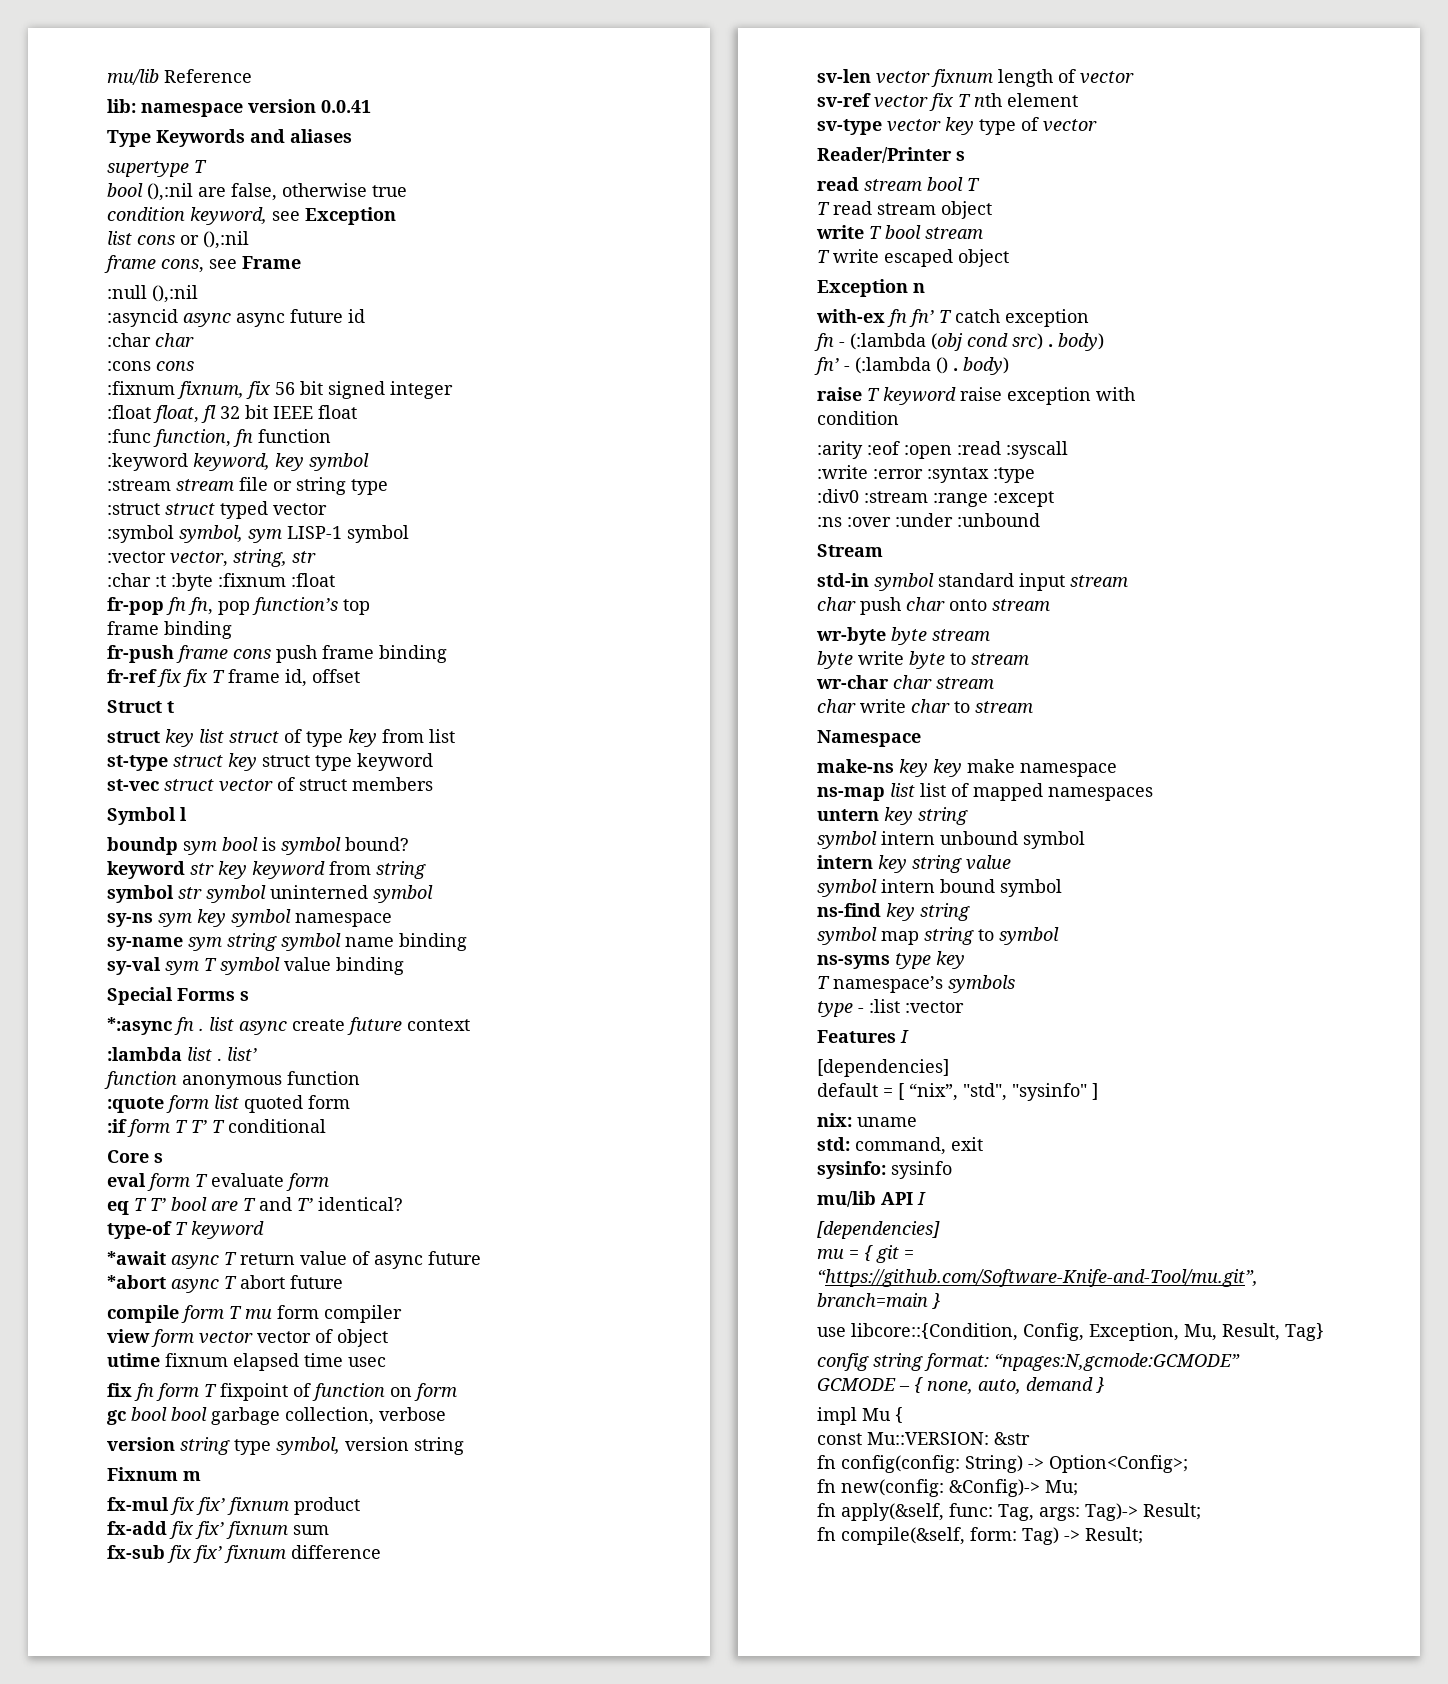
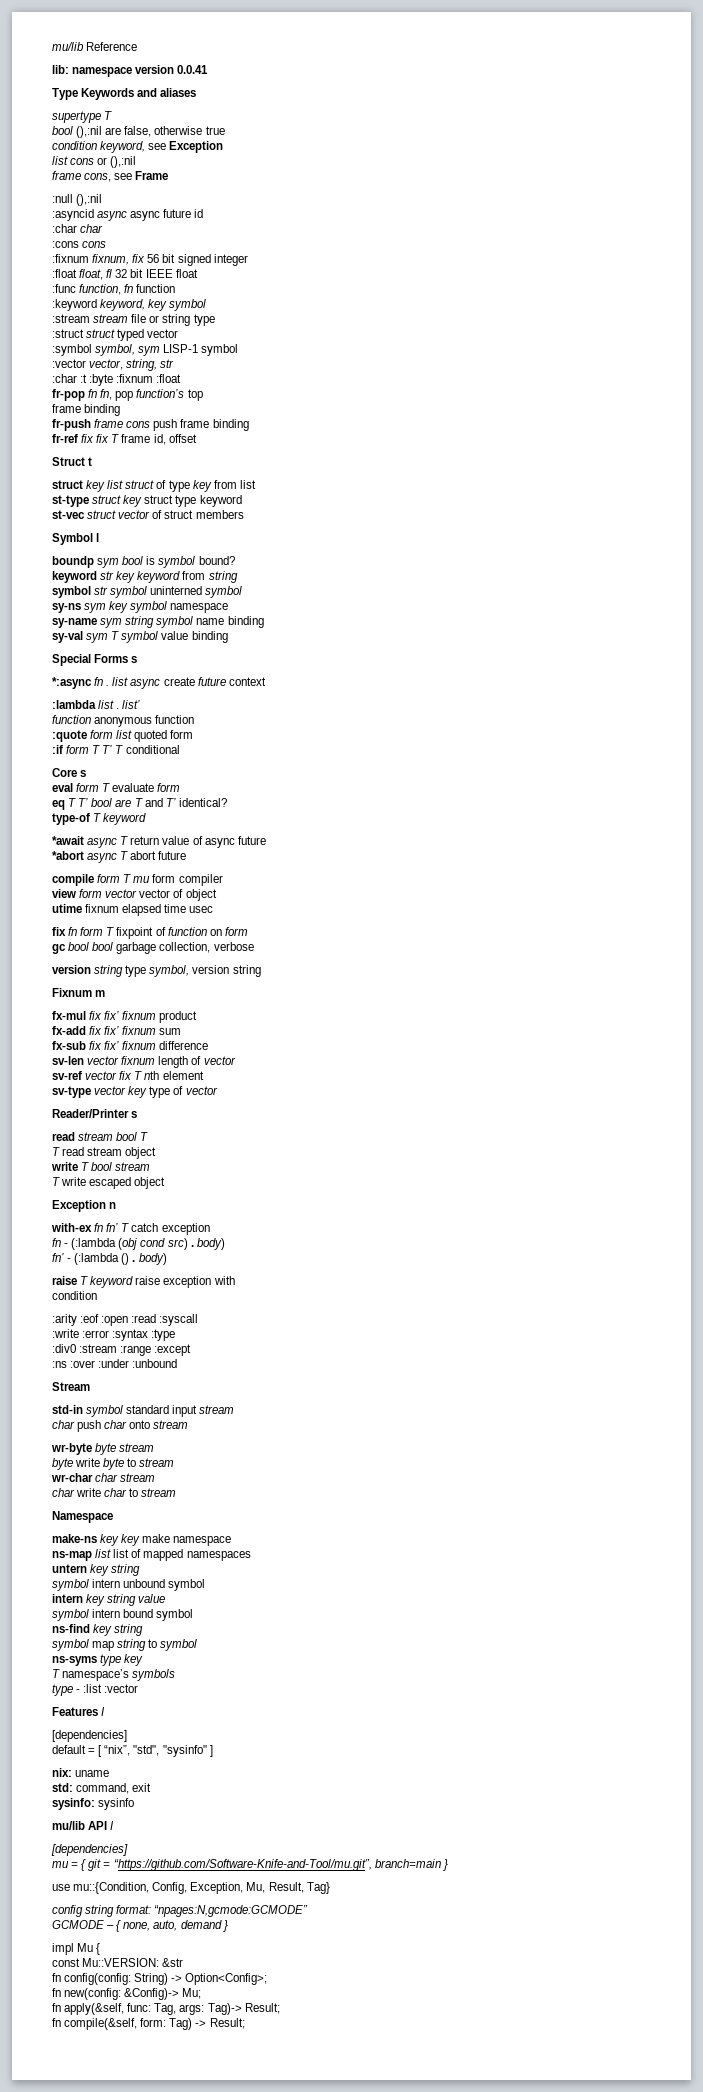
- use libcore::{Condition, Config, Exception, Mu, Result, Tag}
+ use mu::{Condition, Config, Exception, Mu, Result, Tag}

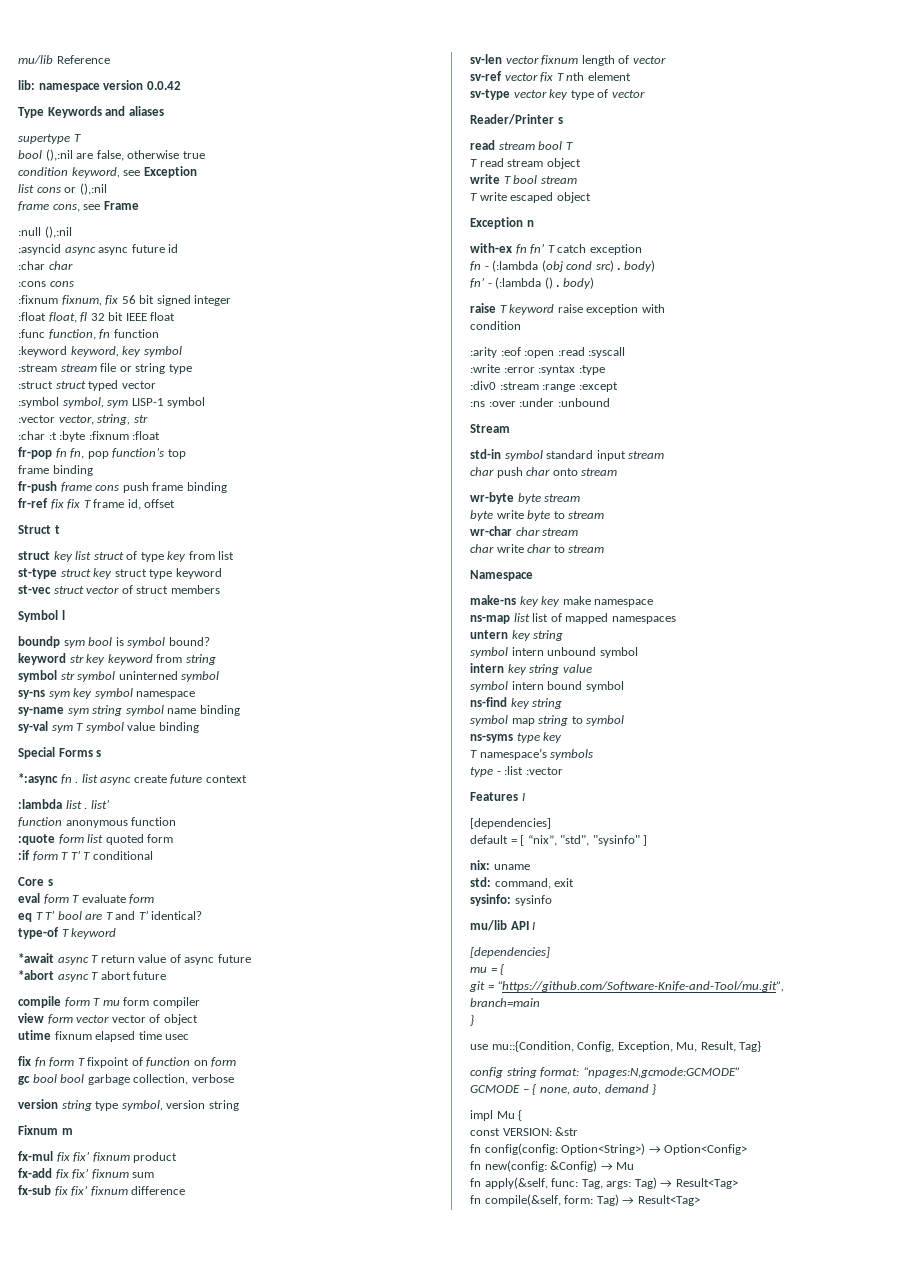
- lib: namespace version 0.0.41
+ lib: namespace version 0.0.42
- mu = { git = “https://github.com/Software-Knife-and-Tool/mu.git”, branch=main }
+ mu = {
+ git = “https://github.com/Software-Knife-and-Tool/mu.git”,
+ branch=main
+ }
- const Mu::VERSION: &str
+ const VERSION: &str
- fn config(config: String) -> Option<Config>;
+ fn config(config: Option<String>) → Option<Config>
- fn new(config: &Config)-> Mu;
+ fn new(config: &Config) → Mu
- fn apply(&self, func: Tag, args: Tag)-> Result;
+ fn apply(&self, func: Tag, args: Tag) → Result<Tag>
- fn compile(&self, form: Tag) -> Result;
+ fn compile(&self, form: Tag) → Result<Tag>

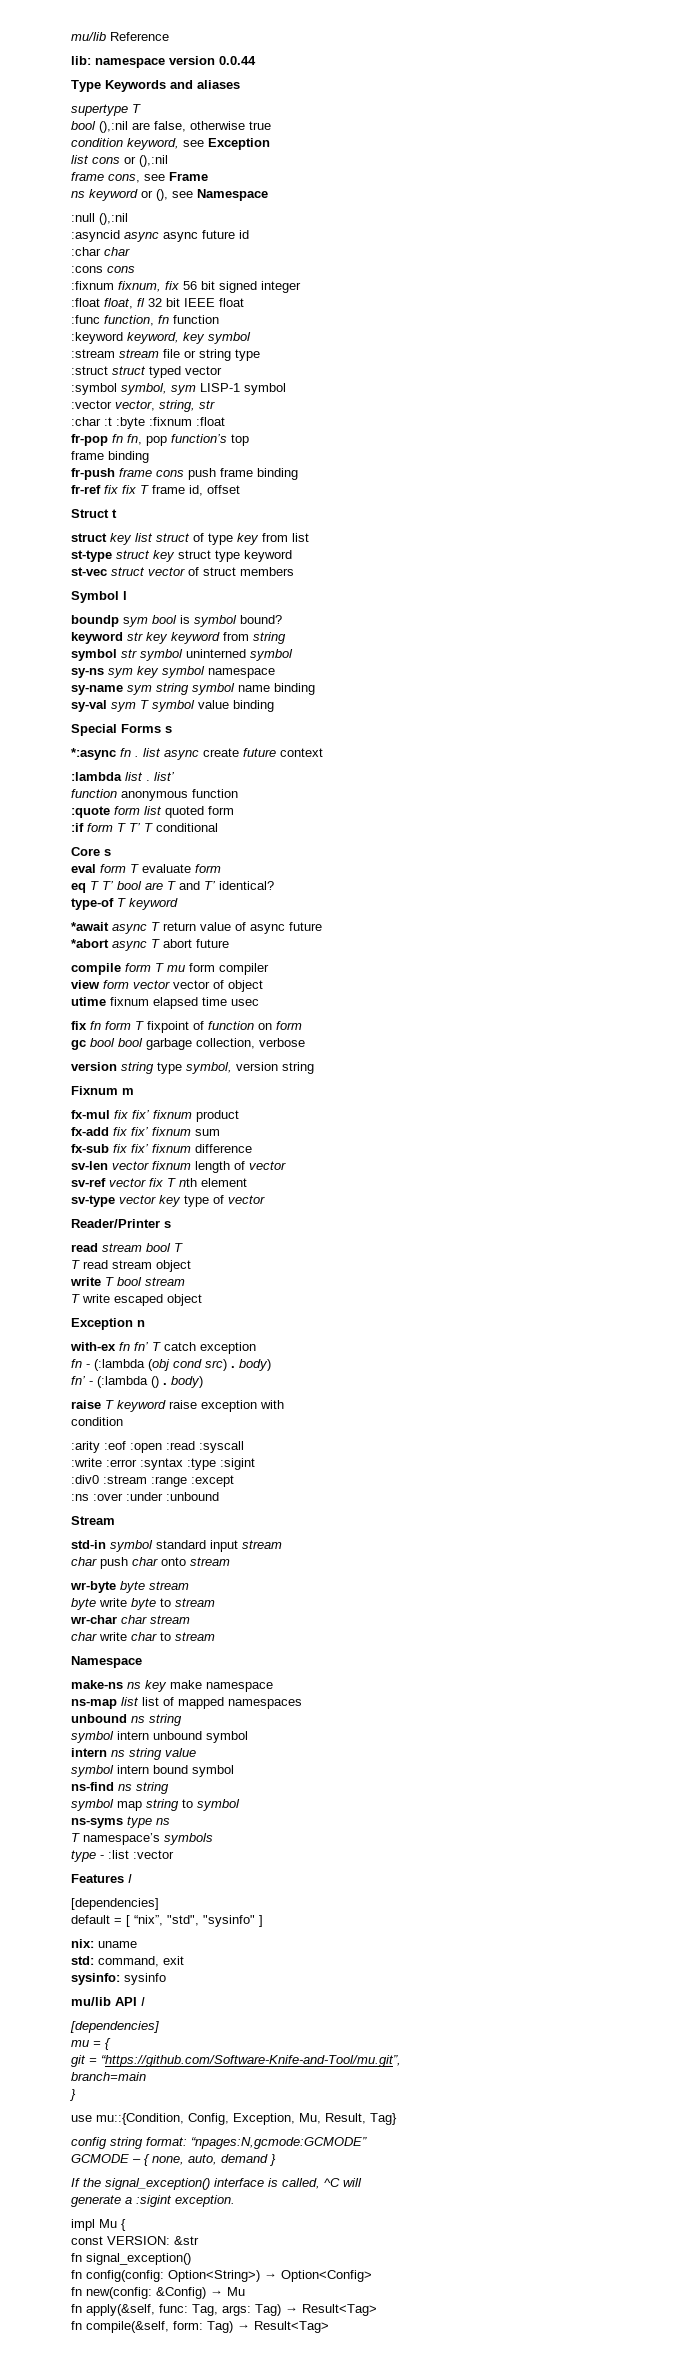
- lib: namespace version 0.0.42
+ lib: namespace version 0.0.44
+ ns keyword or (), see Namespace
- :write :error :syntax :type
+ :write :error :syntax :type :sigint
- make-ns key key make namespace
+ make-ns ns key make namespace
- untern key string
+ unbound ns string
- intern key string value
+ intern ns string value
- ns-find key string
+ ns-find ns string
- ns-syms type key
+ ns-syms type ns
+ If the signal_exception() interface is called, ^C will
+ generate a :sigint exception.
+ fn signal_exception()

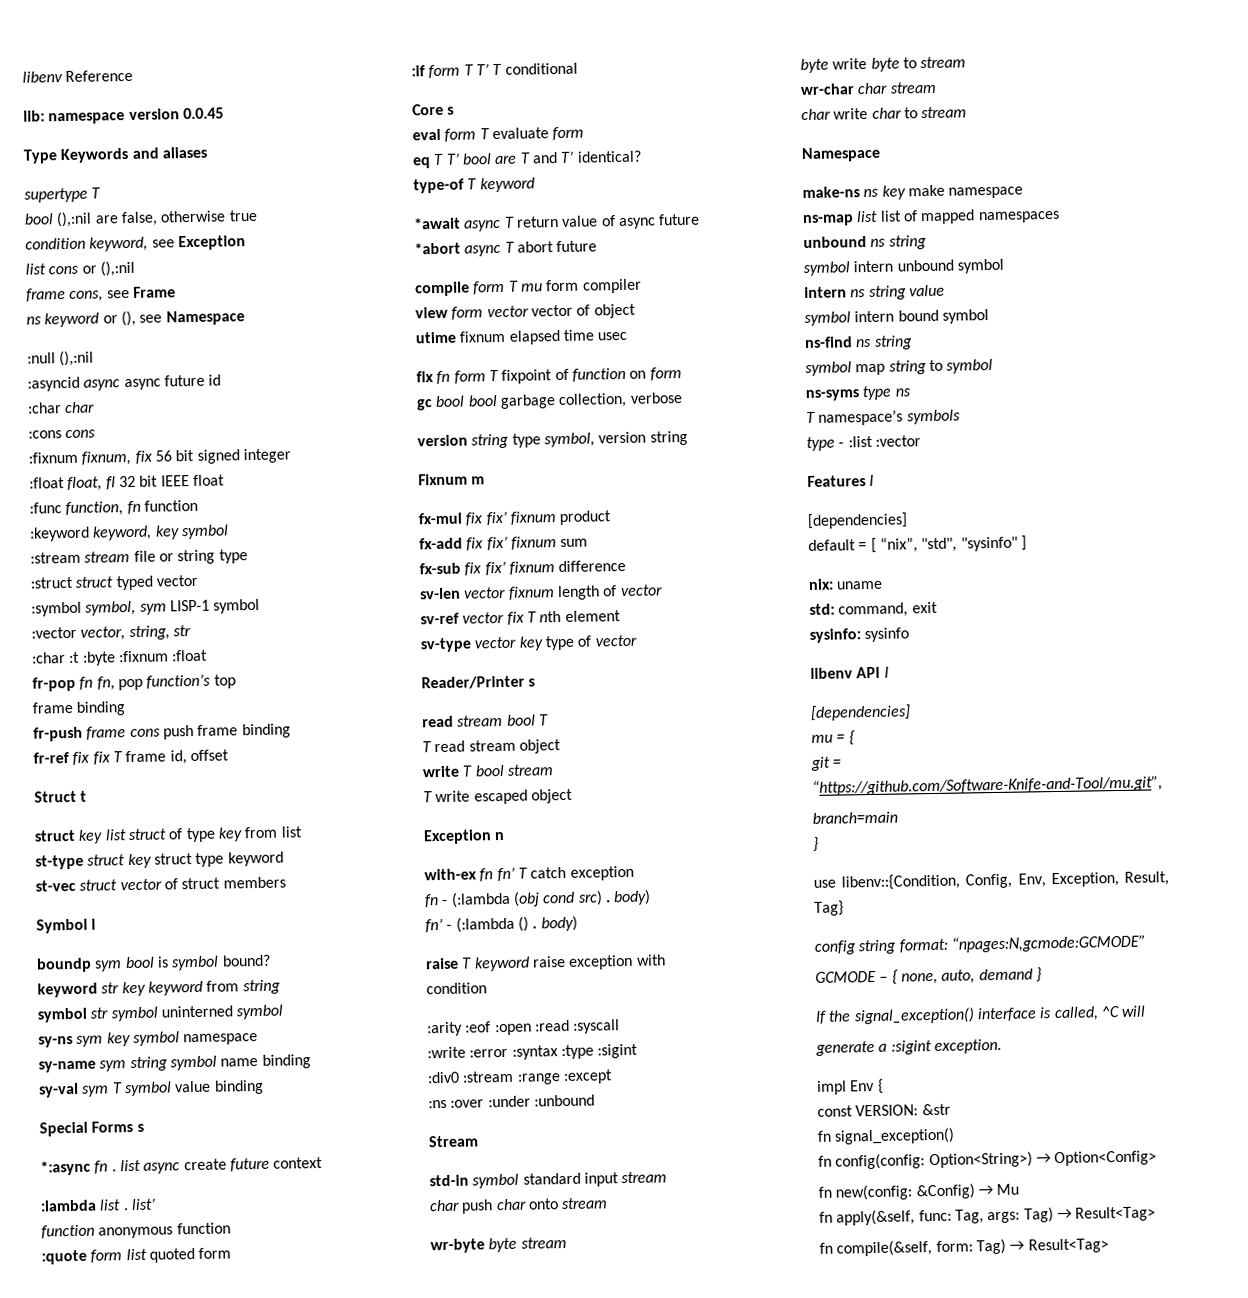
- mu/lib Reference
+ libenv Reference
- lib: namespace version 0.0.44
+ lib: namespace version 0.0.45
- mu/lib API I
+ libenv API I
- use mu::{Condition, Config, Exception, Mu, Result, Tag}
+ use libenv::{Condition, Config, Env, Exception, Result, Tag}
- impl Mu {
+ impl Env {

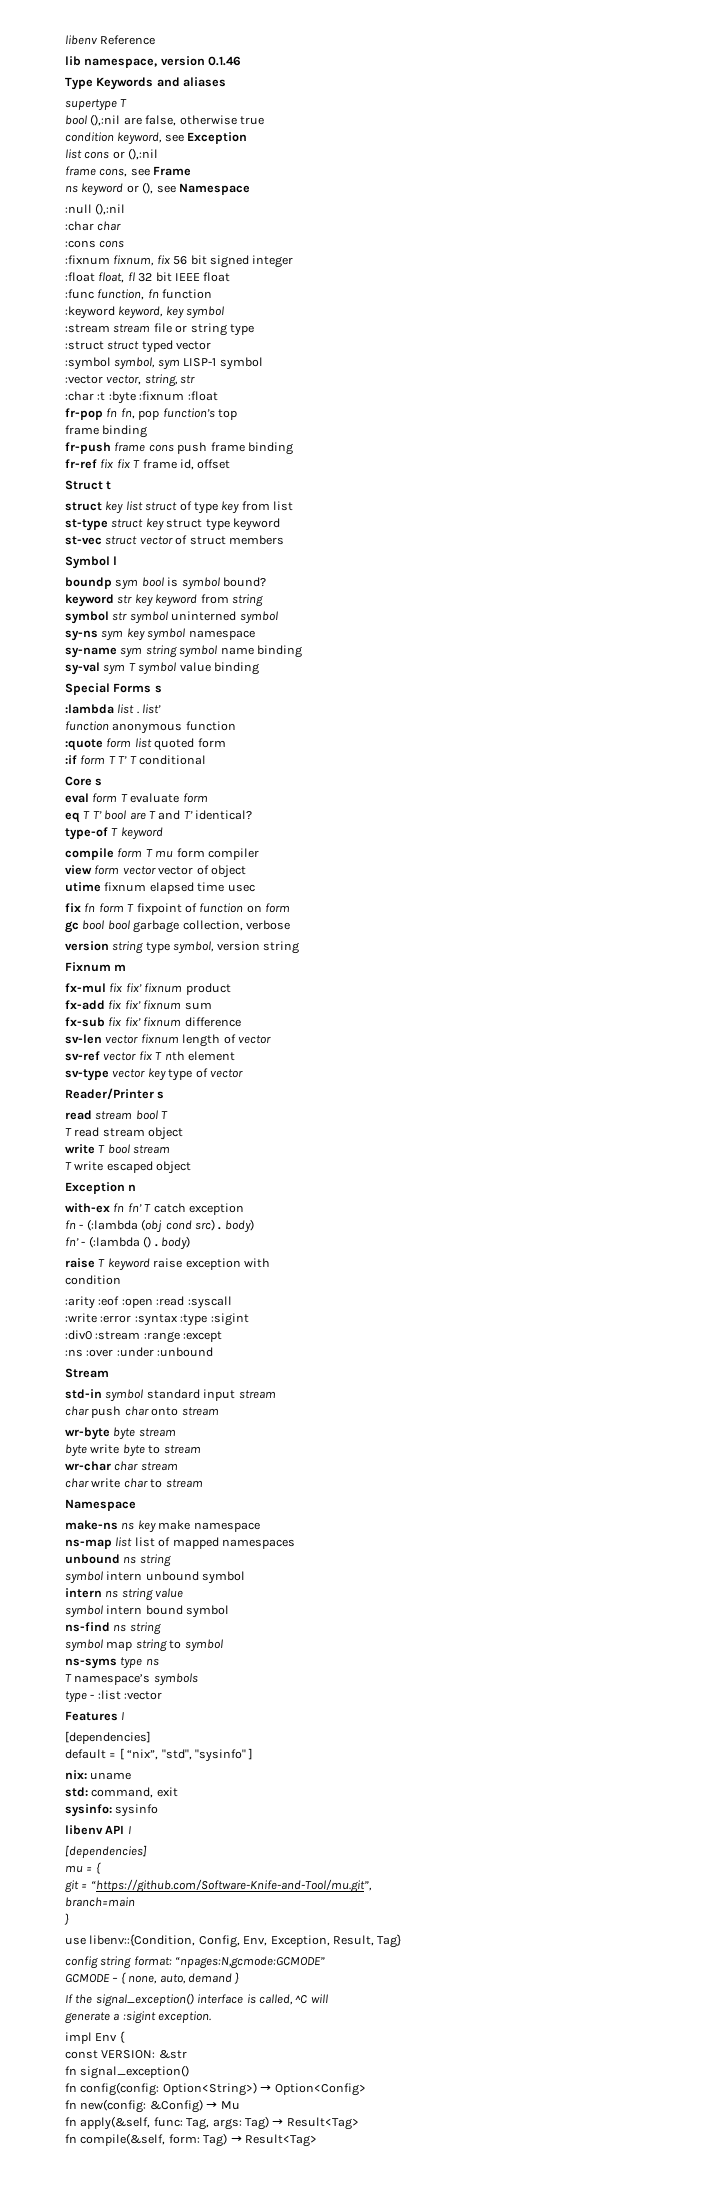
- lib: namespace version 0.0.45
+ lib namespace, version 0.1.46
- :asyncid async async future id
- *:async fn . list async create future context
- *await async T return value of async future
- *abort async T abort future

